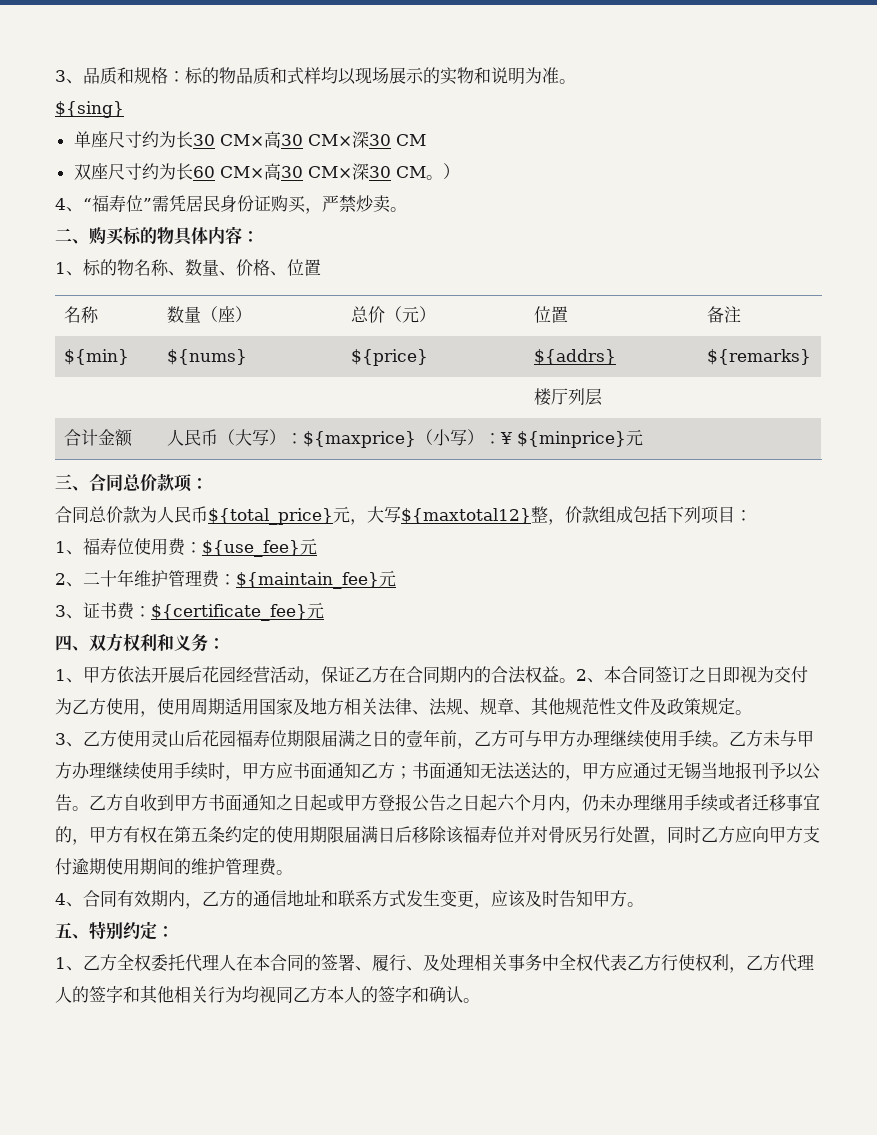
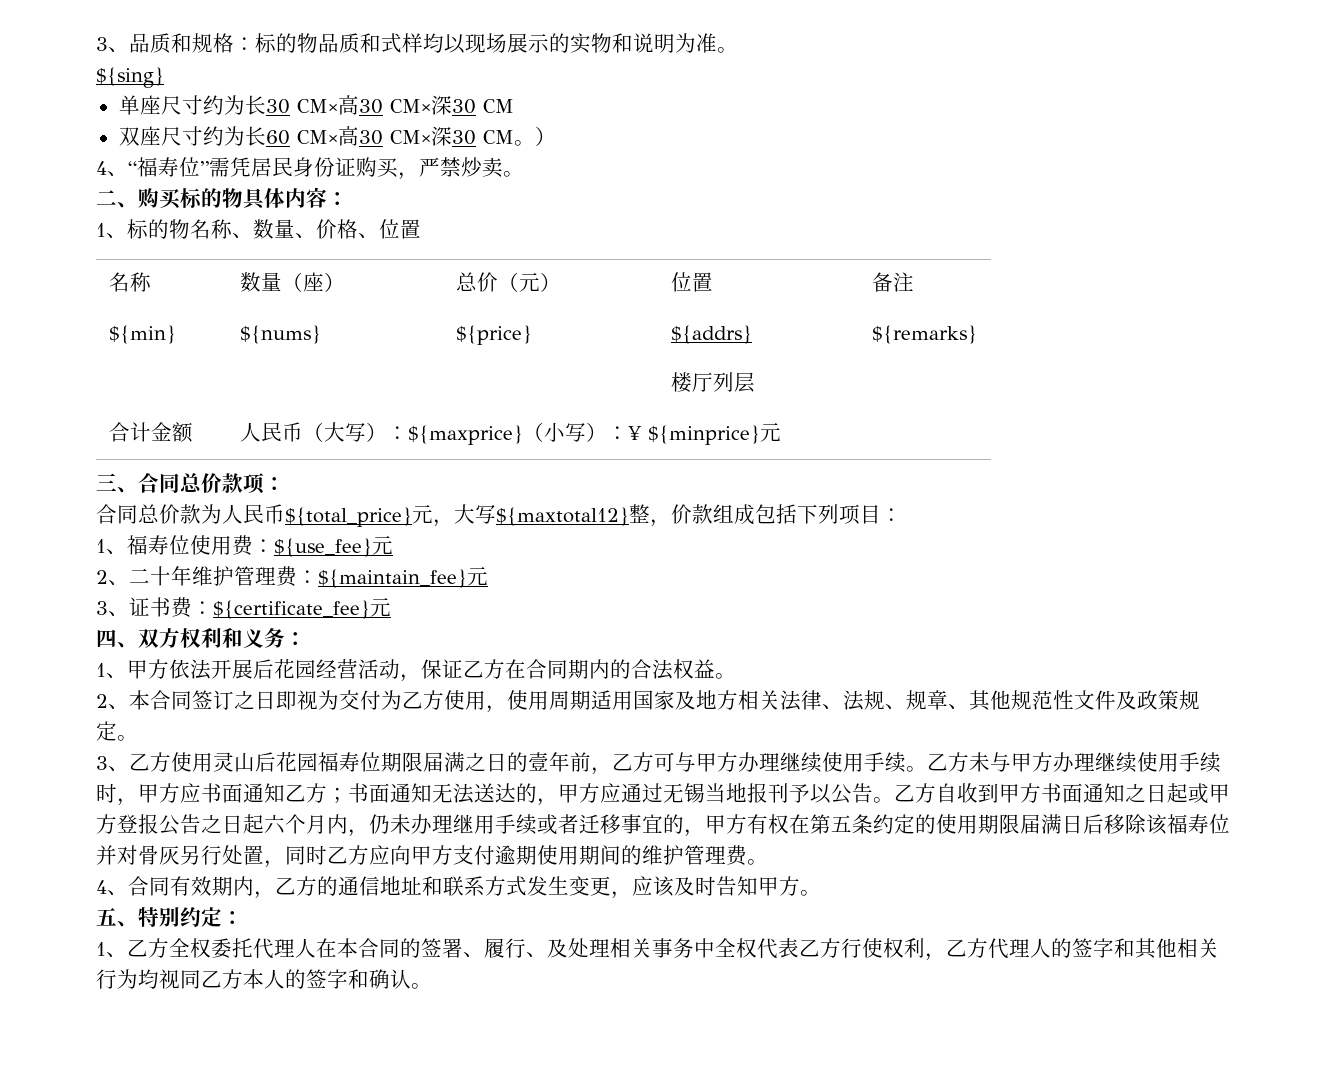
- 1、甲方依法开展后花园经营活动，保证乙方在合同期内的合法权益。2、本合同签订之日即视为交付为乙方使用，使用周期适用国家及地方相关法律、法规、规章、其他规范性文件及政策规定。
+ 1、甲方依法开展后花园经营活动，保证乙方在合同期内的合法权益。
+ 2、本合同签订之日即视为交付为乙方使用，使用周期适用国家及地方相关法律、法规、规章、其他规范性文件及政策规定。

